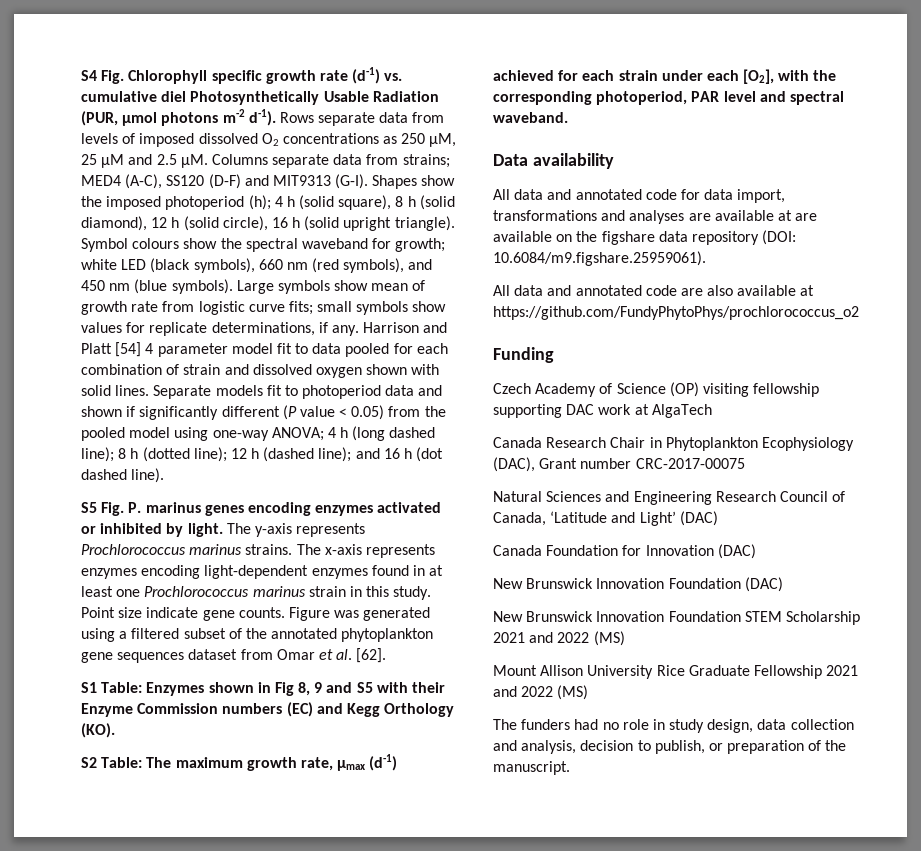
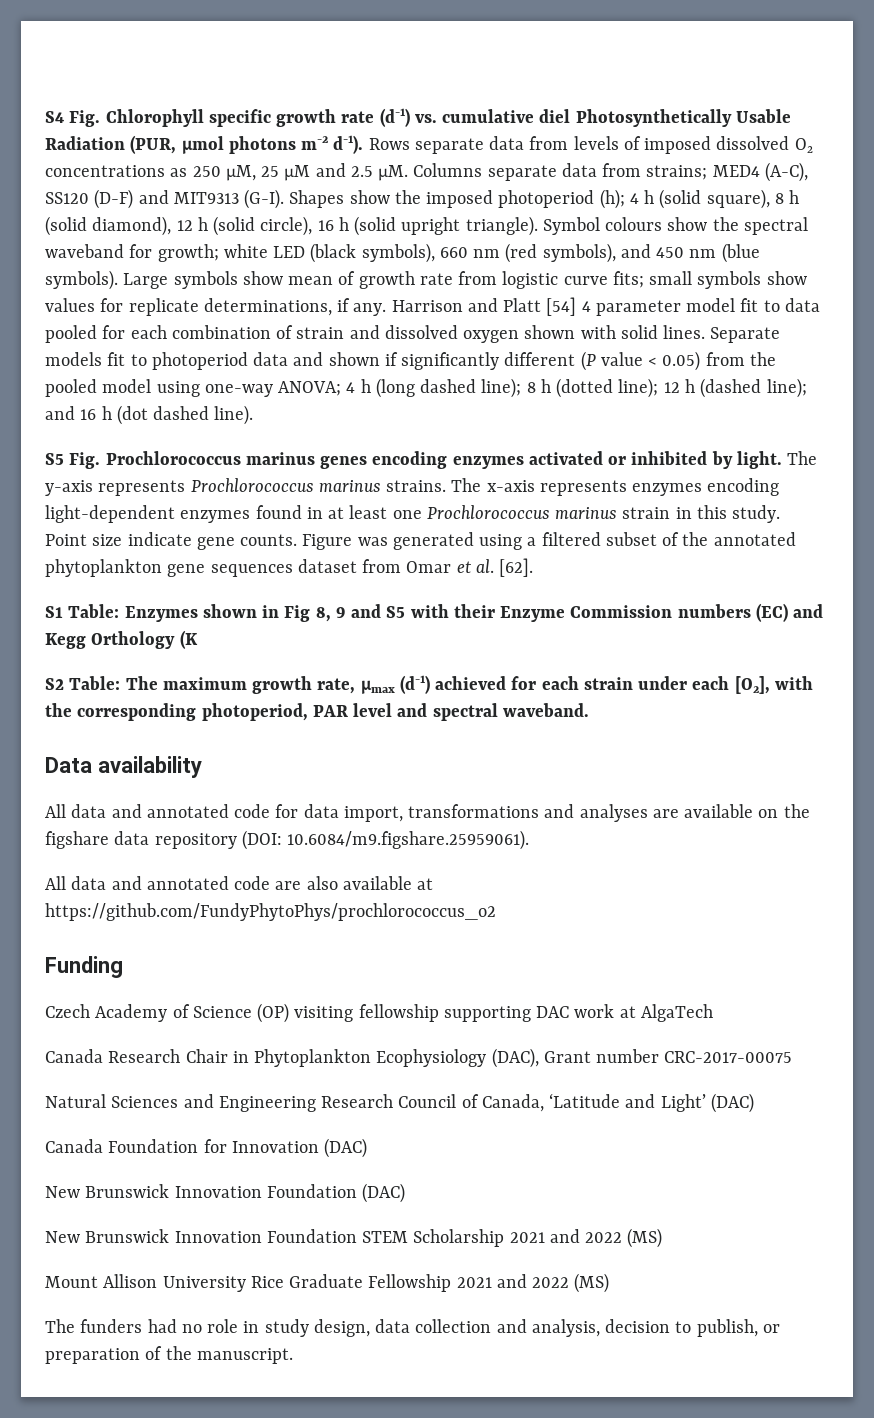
- S5 Fig. P. marinus genes encoding enzymes activated or inhibited by light.
+ S5 Fig. Prochlorococcus marinus genes encoding enzymes activated or inhibited by light.
- S1 Table: Enzymes shown in Fig 8, 9 and S5 with their Enzyme Commission numbers (EC) and Kegg Orthology (KO).
+ S1 Table: Enzymes shown in Fig 8, 9 and S5 with their Enzyme Commission numbers (EC) and Kegg Orthology (K
- All data and annotated code for data import, transformations and analyses are available at are available on the figshare data repository (DOI: 10.6084/m9.figshare.25959061).
+ All data and annotated code for data import, transformations and analyses are available on the figshare data repository (DOI: 10.6084/m9.figshare.25959061).

